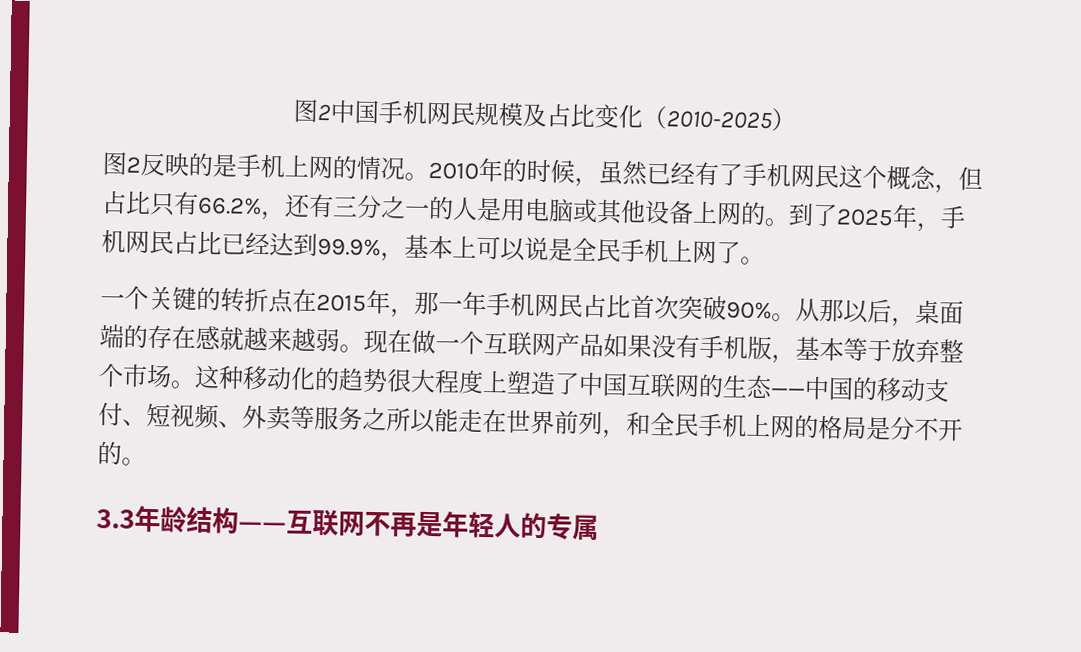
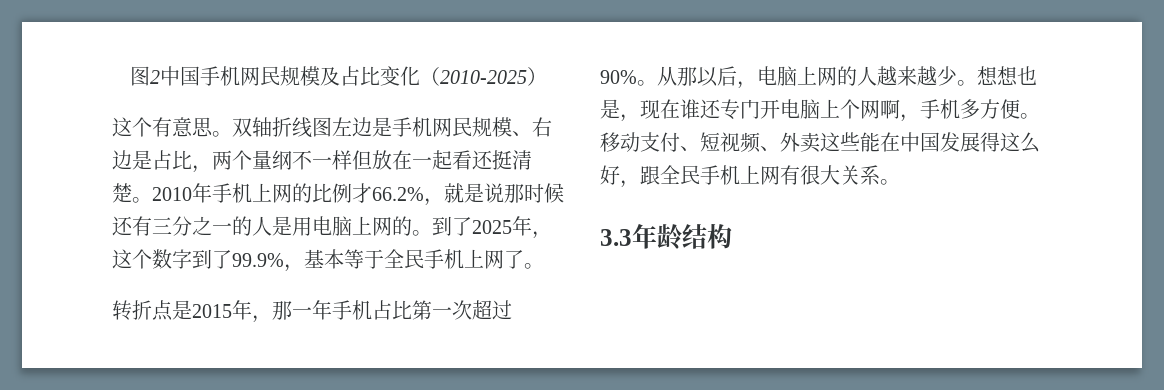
- 图2反映的是手机上网的情况。2010年的时候，虽然已经有了手机网民这个概念，但占比只有66.2%，还有三分之一的人是用电脑或其他设备上网的。
+ 这个有意思。双轴折线图左边是手机网民规模、右边是占比，两个量纲不一样但放在一起看还挺清楚。2010年手机上网的比例才66.2%，就是说那时候还有三分之一的人是用电脑上网的。
- 到了2025年，手机网民占比已经达到99.9%，基本上可以说是全民手机上网了。
+ 到了2025年，这个数字到了99.9%，基本等于全民手机上网了。
- 一个关键的转折点在2015年，那一年手机网民占比首次突破90%。从那以后，桌面端的存在感就越来越弱。现在做一个互联网产品如果没有手机版，基本等于放弃整个市场。这种移动化的趋势很大程度上塑造了中国互联网的生态——中国的移动支付、短视频、外卖等服务之所以能走在世界前列，和全民手机上网的格局是分不开的。
- 3.3年龄结构——互联网不再是年轻人的专属
+ 转折点是2015年，那一年手机占比第一次超过90%。从那以后，电脑上网的人越来越少。想想也是，现在谁还专门开电脑上个网啊，手机多方便。移动支付、短视频、外卖这些能在中国发展得这么好，跟全民手机上网有很大关系。
+ 3.3年龄结构

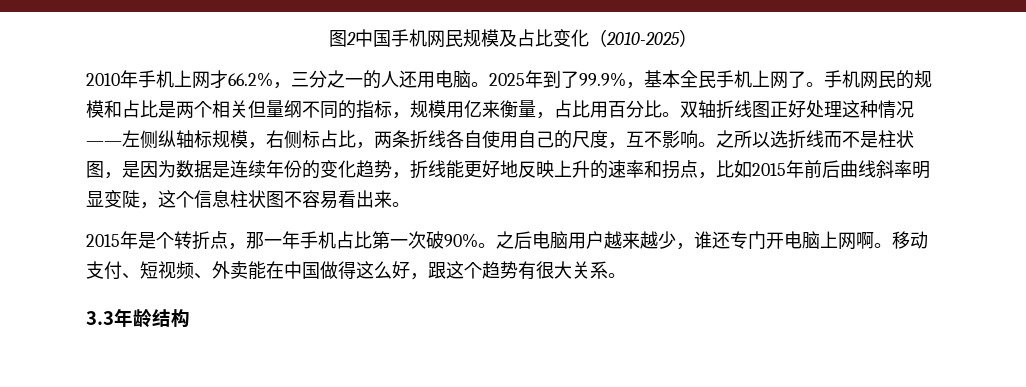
- 这个有意思。双轴折线图左边是手机网民规模、右边是占比，两个量纲不一样但放在一起看还挺清楚。2010年手机上网的比例才66.2%，就是说那时候还有三分之一的人是用电脑上网的。到了2025年，这个数字到了99.9%，基本等于全民手机上网了。
- 转折点是2015年，那一年手机占比第一次超过90%。从那以后，电脑上网的人越来越少。想想也是，现在谁还专门开电脑上个网啊，手机多方便。
+ 2010年手机上网才66.2%，三分之一的人还用电脑。2025年到了99.9%，基本全民手机上网了。手机网民的规模和占比是两个相关但量纲不同的指标，规模用亿来衡量，占比用百分比。双轴折线图正好处理这种情况——左侧纵轴标规模，右侧标占比，两条折线各自使用自己的尺度，互不影响。之所以选折线而不是柱状图，是因为数据是连续年份的变化趋势，折线能更好地反映上升的速率和拐点，比如2015年前后曲线斜率明显变陡，这个信息柱状图不容易看出来。
+ 2015年是个转折点，那一年手机占比第一次破90%。之后电脑用户越来越少，谁还专门开电脑上网啊。
- 移动支付、短视频、外卖这些能在中国发展得这么好，跟全民手机上网有很大关系。
+ 移动支付、短视频、外卖能在中国做得这么好，跟这个趋势有很大关系。

